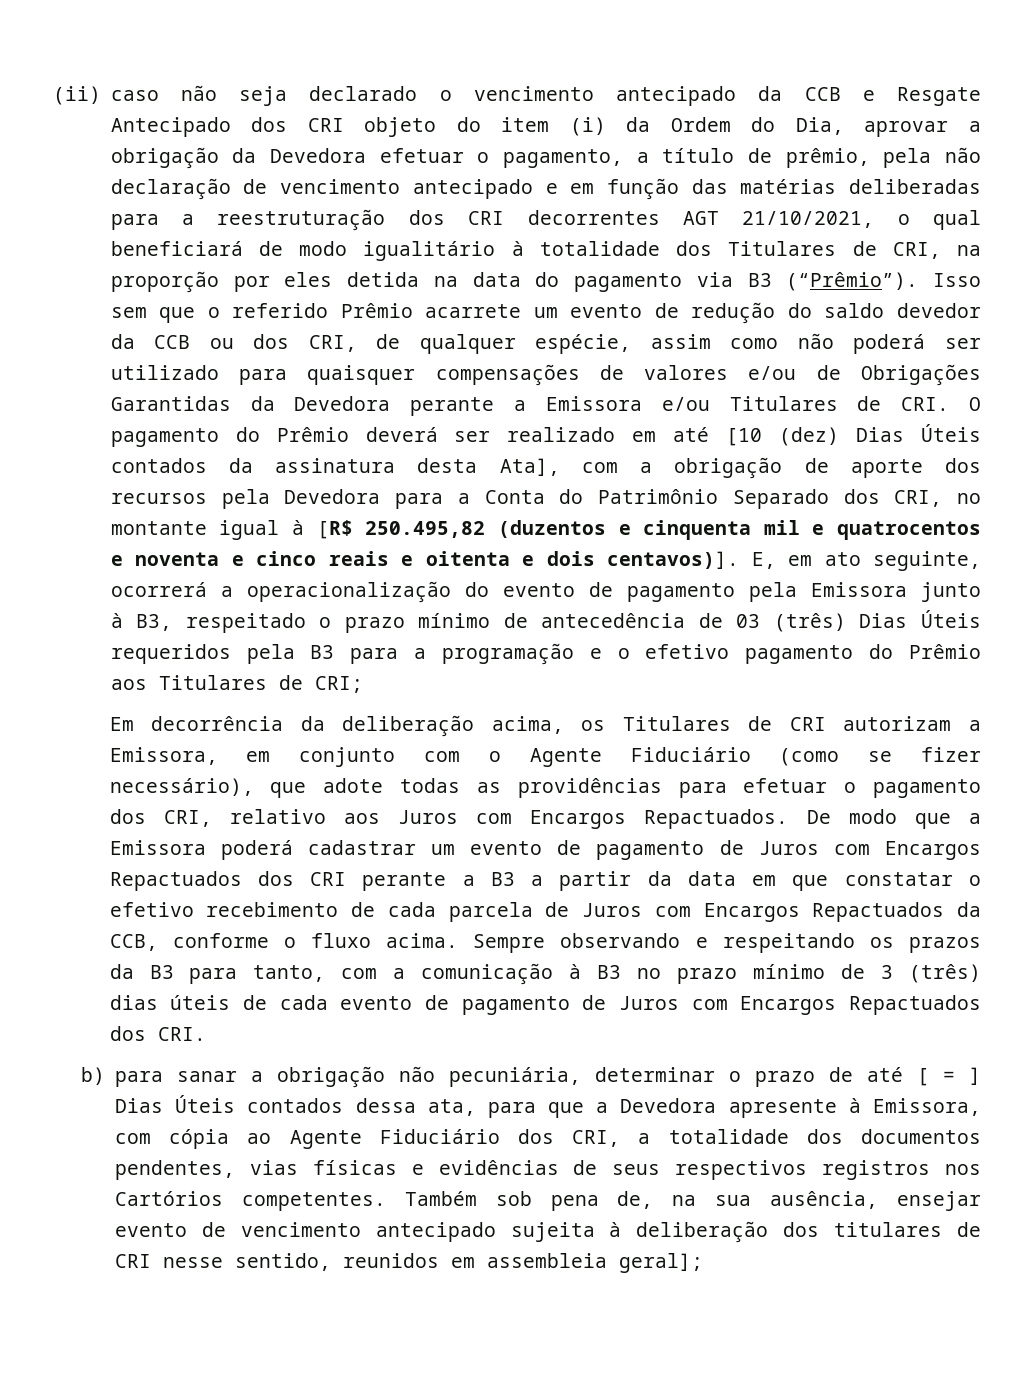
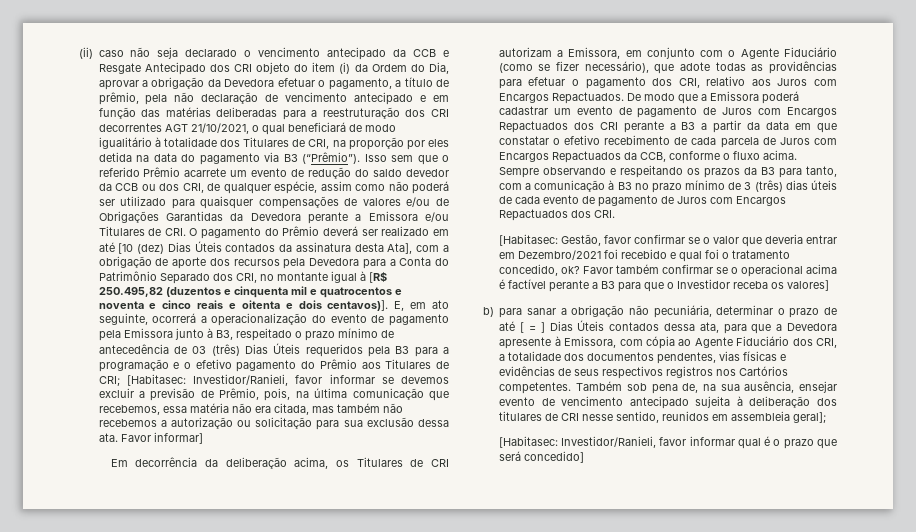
- E, em ato seguinte, ocorrerá a operacionalização do evento de pagamento pela Emissora junto à B3, respeitado o prazo mínimo de antecedência de 03 (três) Dias Úteis requeridos pela B3 para a programação e o efetivo pagamento do Prêmio aos Titulares de CRI;
+ E, em ato seguinte, ocorrerá a operacionalização do evento de pagamento pela Emissora junto à B3, respeitado o prazo mínimo de antecedência de 03 (três) Dias Úteis requeridos pela B3 para a programação e o efetivo pagamento do Prêmio aos Titulares de CRI; [Habitasec: Investidor/Ranieli, favor informar se devemos excluir a previsão de Prêmio, pois, na última comunicação que recebemos, essa matéria não era citada, mas também não recebemos a autorização ou solicitação para sua exclusão dessa ata. Favor informar]
+ [Habitasec: Gestão, favor confirmar se o valor que deveria entrar em Dezembro/2021 foi recebido e qual foi o tratamento concedido, ok? Favor também confirmar se o operacional acima é factível perante a B3 para que o Investidor receba os valores]
+ [Habitasec: Investidor/Ranieli, favor informar qual é o prazo que será concedido]

